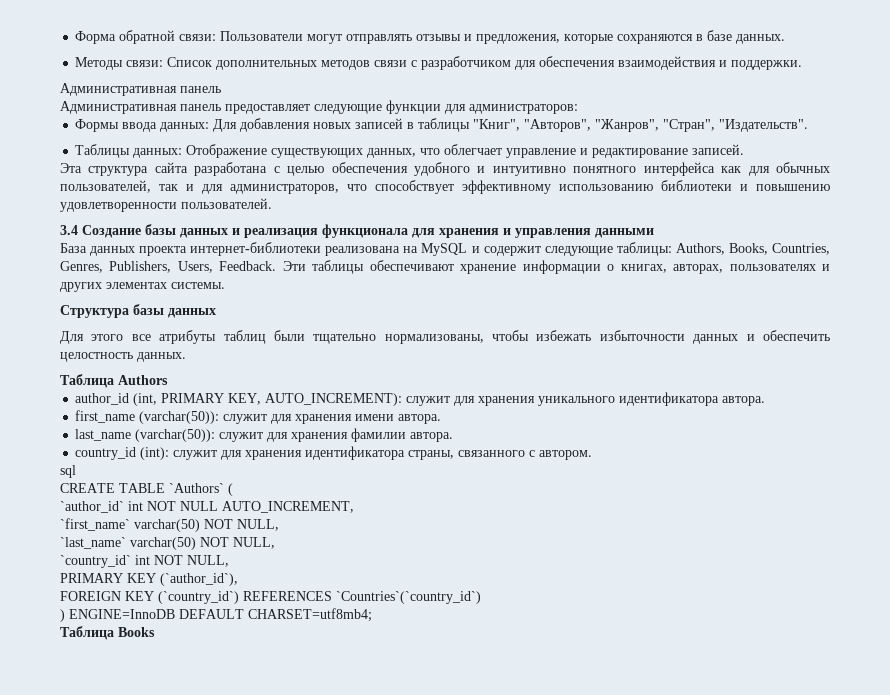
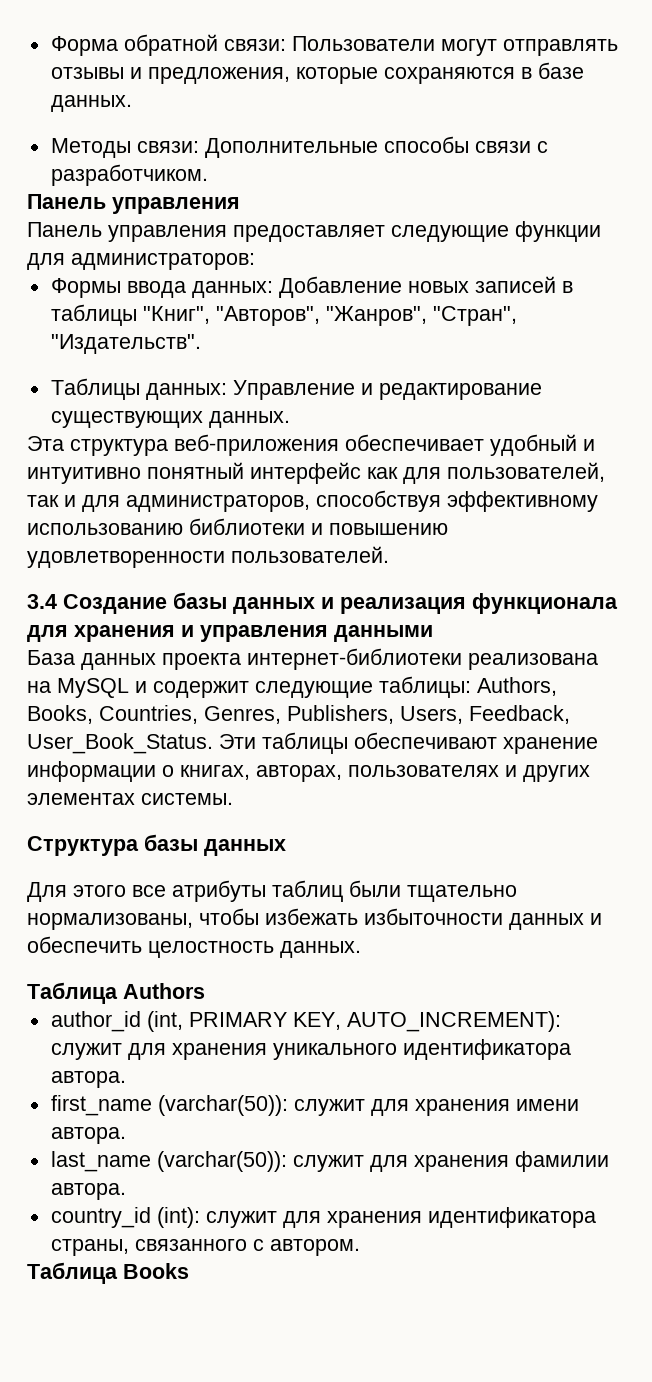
- Методы связи: Список дополнительных методов связи с разработчиком для обеспечения взаимодействия и поддержки.
- Административная панель
- Административная панель предоставляет следующие функции для администраторов:
+ Методы связи: Дополнительные способы связи с разработчиком.
+ Панель управления
+ Панель управления предоставляет следующие функции для администраторов:
- Формы ввода данных: Для добавления новых записей в таблицы "Книг", "Авторов", "Жанров", "Стран", "Издательств".
+ Формы ввода данных: Добавление новых записей в таблицы "Книг", "Авторов", "Жанров", "Стран", "Издательств".
- Таблицы данных: Отображение существующих данных, что облегчает управление и редактирование записей.
- Эта структура сайта разработана с целью обеспечения удобного и интуитивно понятного интерфейса как для обычных пользователей, так и для администраторов, что способствует эффективному использованию библиотеки и повышению удовлетворенности пользователей.
+ Таблицы данных: Управление и редактирование существующих данных.
+ Эта структура веб-приложения обеспечивает удобный и интуитивно понятный интерфейс как для пользователей, так и для администраторов, способствуя эффективному использованию библиотеки и повышению удовлетворенности пользователей.
- База данных проекта интернет-библиотеки реализована на MySQL и содержит следующие таблицы: Authors, Books, Countries, Genres, Publishers, Users, Feedback.
+ База данных проекта интернет-библиотеки реализована на MySQL и содержит следующие таблицы: Authors, Books, Countries, Genres, Publishers, Users, Feedback, User_Book_Status.
- sql
- CREATE TABLE `Authors` (
- `author_id` int NOT NULL AUTO_INCREMENT,
- `first_name` varchar(50) NOT NULL,
- `last_name` varchar(50) NOT NULL,
- `country_id` int NOT NULL,
- PRIMARY KEY (`author_id`),
- FOREIGN KEY (`country_id`) REFERENCES `Countries`(`country_id`)
- ) ENGINE=InnoDB DEFAULT CHARSET=utf8mb4;

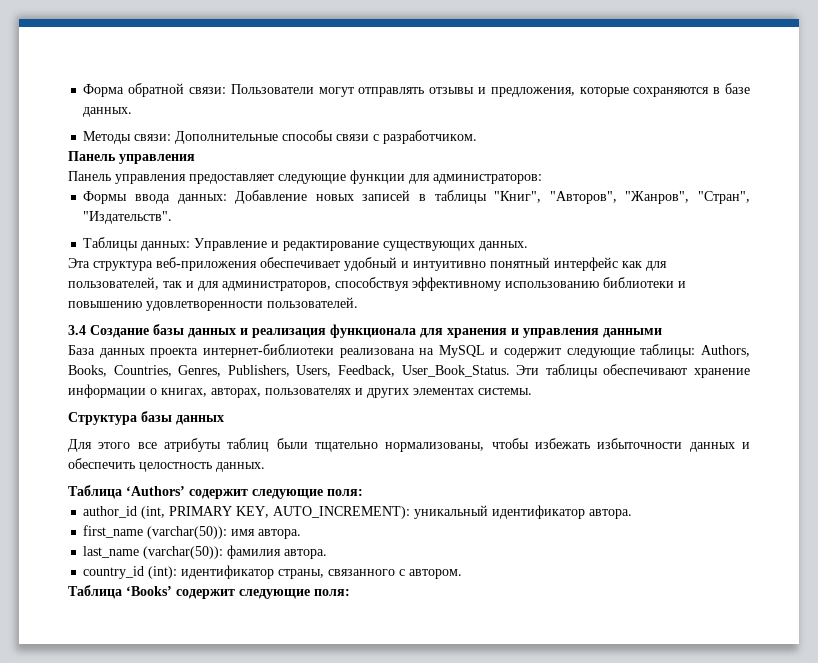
- Таблица Authors
+ Таблица ‘Authors’ содержит следующие поля:
- author_id (int, PRIMARY KEY, AUTO_INCREMENT): служит для хранения уникального идентификатора автора.
+ author_id (int, PRIMARY KEY, AUTO_INCREMENT): уникальный идентификатор автора.
- first_name (varchar(50)): служит для хранения имени автора.
+ first_name (varchar(50)): имя автора.
- last_name (varchar(50)): служит для хранения фамилии автора.
+ last_name (varchar(50)): фамилия автора.
- country_id (int): служит для хранения идентификатора страны, связанного с автором.
+ country_id (int): идентификатор страны, связанного с автором.
- Таблица Books
+ Таблица ‘Books’ содержит следующие поля:

